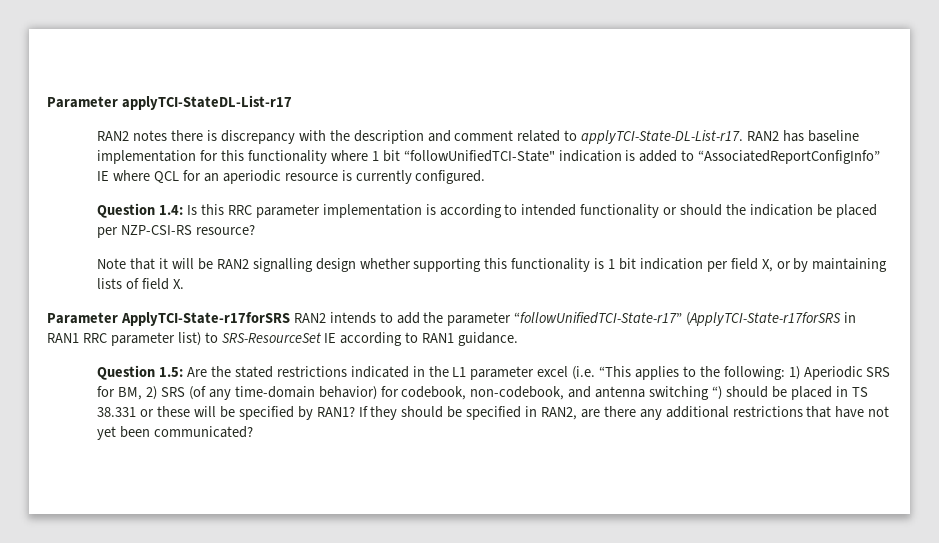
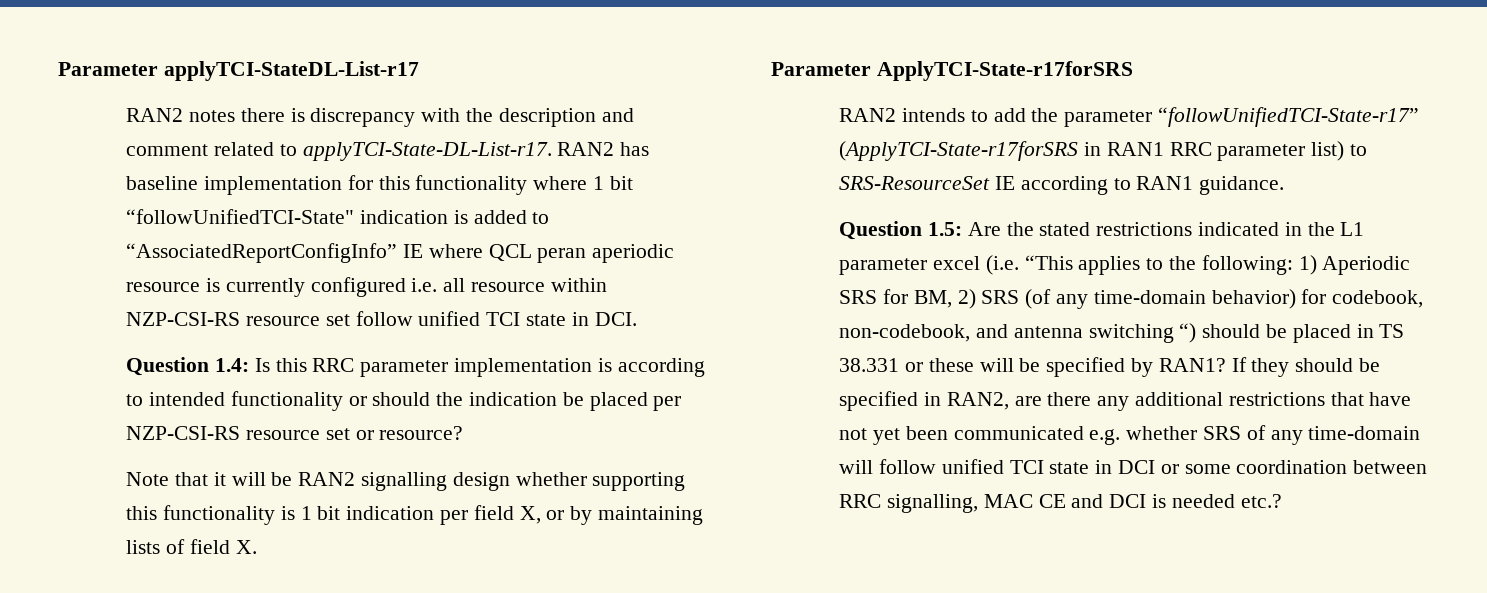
- RAN2 has baseline implementation for this functionality where 1 bit “followUnifiedTCI-State" indication is added to “AssociatedReportConfigInfo” IE where QCL for an aperiodic resource is currently configured.
+ RAN2 has baseline implementation for this functionality where 1 bit “followUnifiedTCI-State" indication is added to “AssociatedReportConfigInfo” IE where QCL peran aperiodic resource is currently configured i.e. all resource within NZP-CSI-RS resource set follow unified TCI state in DCI.
- Question 1.4: Is this RRC parameter implementation is according to intended functionality or should the indication be placed per NZP-CSI-RS resource?
+ Question 1.4: Is this RRC parameter implementation is according to intended functionality or should the indication be placed per NZP-CSI-RS resource set or resource?
- Parameter ApplyTCI-State-r17forSRS RAN2 intends to add the parameter “followUnifiedTCI-State-r17” (ApplyTCI-State-r17forSRS in RAN1 RRC parameter list) to SRS-ResourceSet IE according to RAN1 guidance.
+ Parameter ApplyTCI-State-r17forSRS
+ RAN2 intends to add the parameter “followUnifiedTCI-State-r17” (ApplyTCI-State-r17forSRS in RAN1 RRC parameter list) to SRS-ResourceSet IE according to RAN1 guidance.
- If they should be specified in RAN2, are there any additional restrictions that have not yet been communicated?
+ If they should be specified in RAN2, are there any additional restrictions that have not yet been communicated e.g. whether SRS of any time-domain will follow unified TCI state in DCI or some coordination between RRC signalling, MAC CE and DCI is needed etc.?

